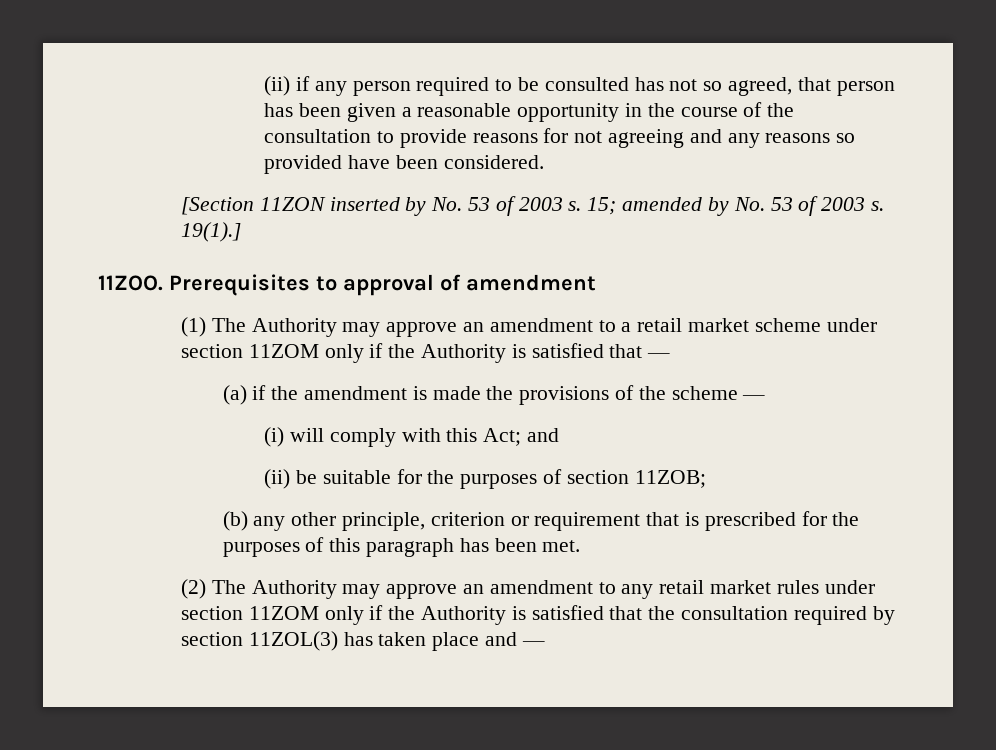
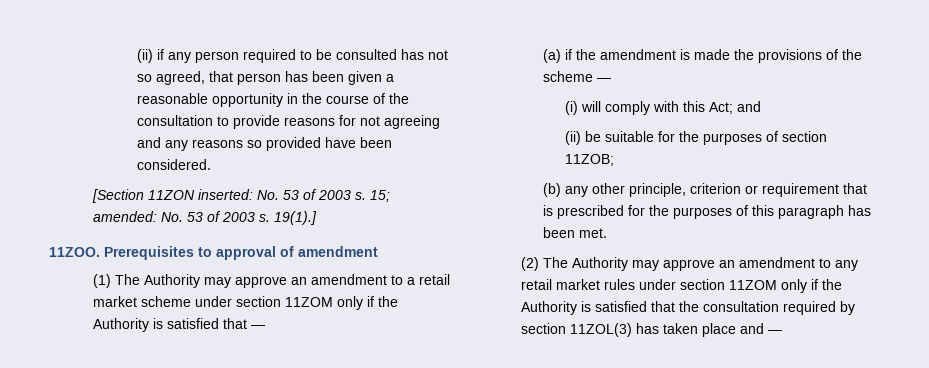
- [Section 11ZON inserted by No. 53 of 2003 s.
+ [Section 11ZON inserted: No. 53 of 2003 s.
- 15; amended by No. 53 of 2003 s.
+ 15; amended: No. 53 of 2003 s.

